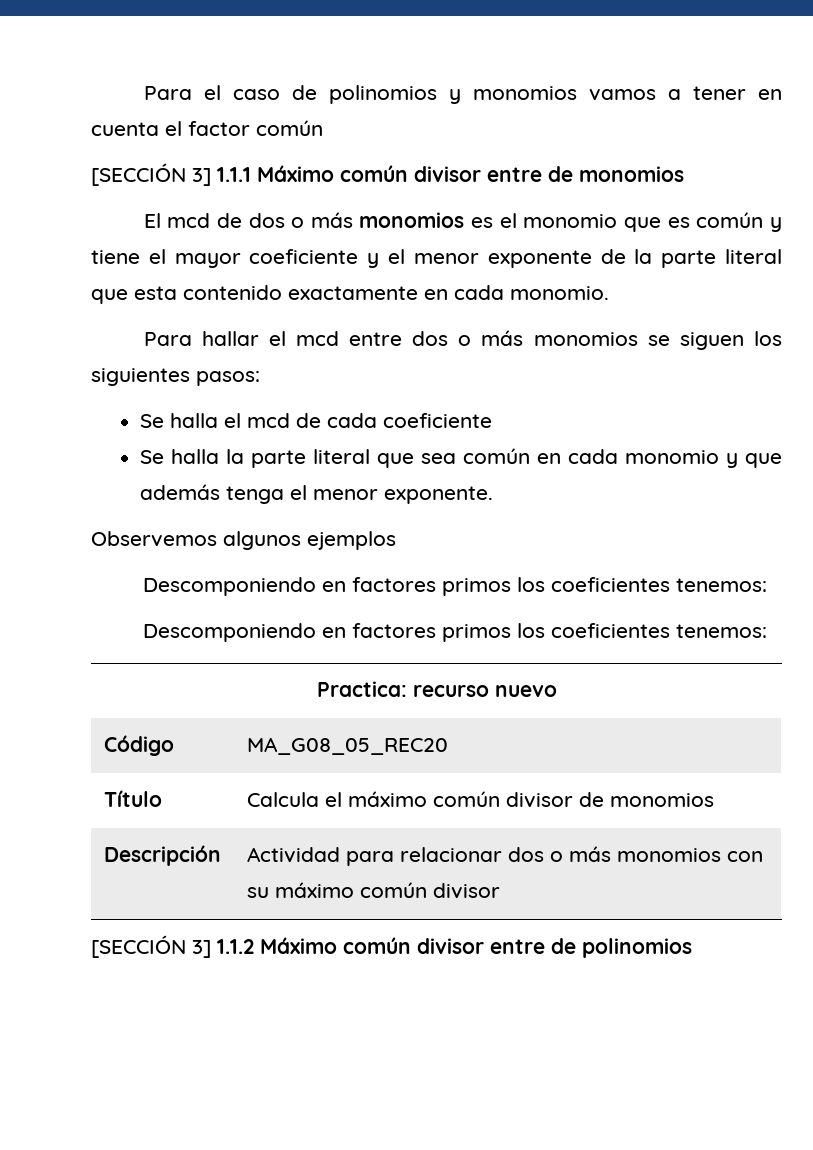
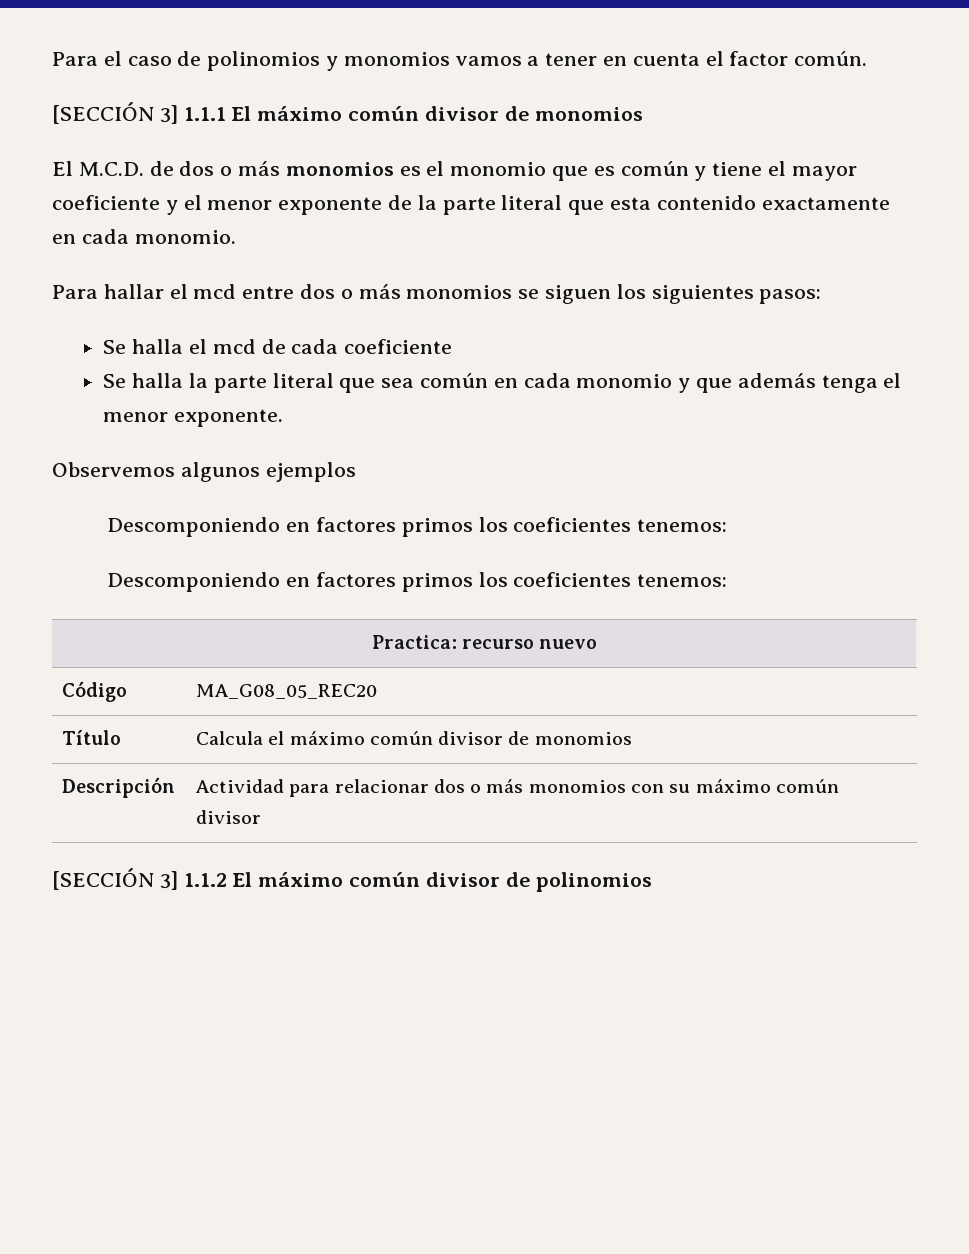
- Para el caso de polinomios y monomios vamos a tener en cuenta el factor común
+ Para el caso de polinomios y monomios vamos a tener en cuenta el factor común.
- [SECCIÓN 3] 1.1.1 Máximo común divisor entre de monomios
+ [SECCIÓN 3] 1.1.1 El máximo común divisor de monomios
- El mcd de dos o más monomios es el monomio que es común y tiene el mayor coeficiente y el menor exponente de la parte literal que esta contenido exactamente en cada monomio.
+ El M.C.D. de dos o más monomios es el monomio que es común y tiene el mayor coeficiente y el menor exponente de la parte literal que esta contenido exactamente en cada monomio.
- [SECCIÓN 3] 1.1.2 Máximo común divisor entre de polinomios
+ [SECCIÓN 3] 1.1.2 El máximo común divisor de polinomios

